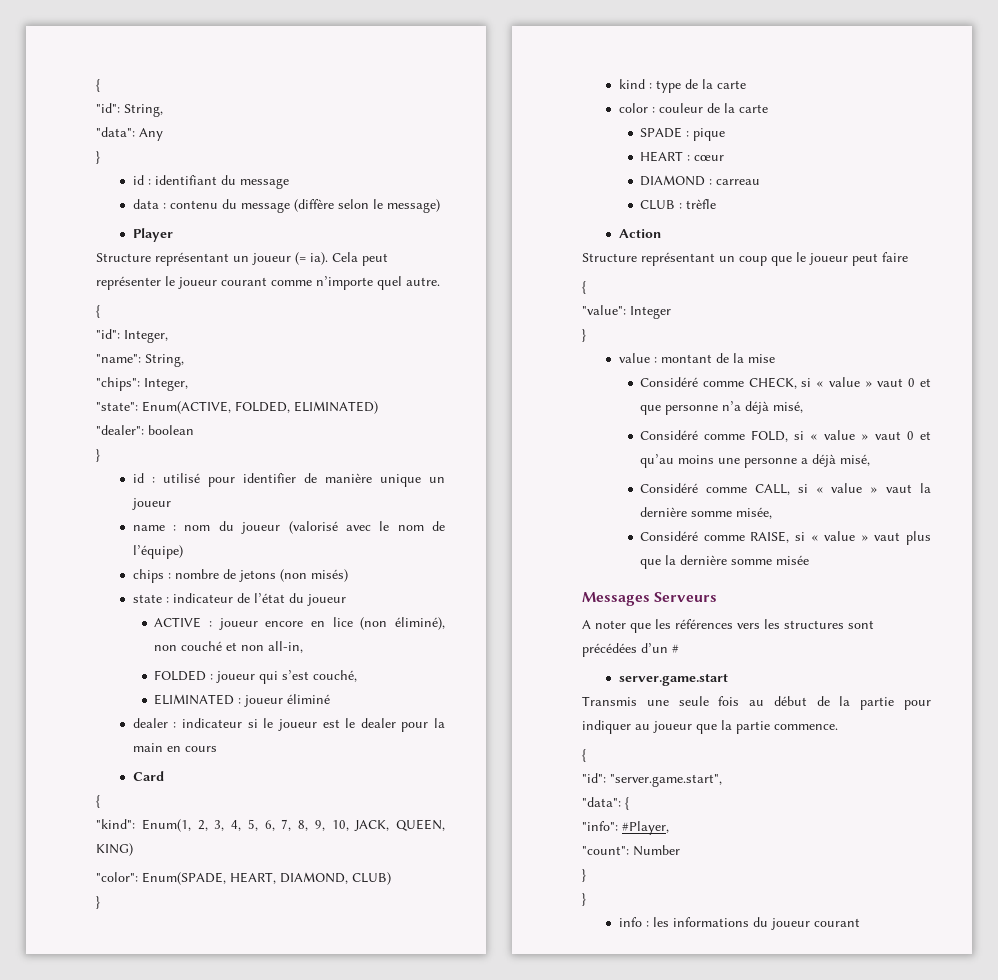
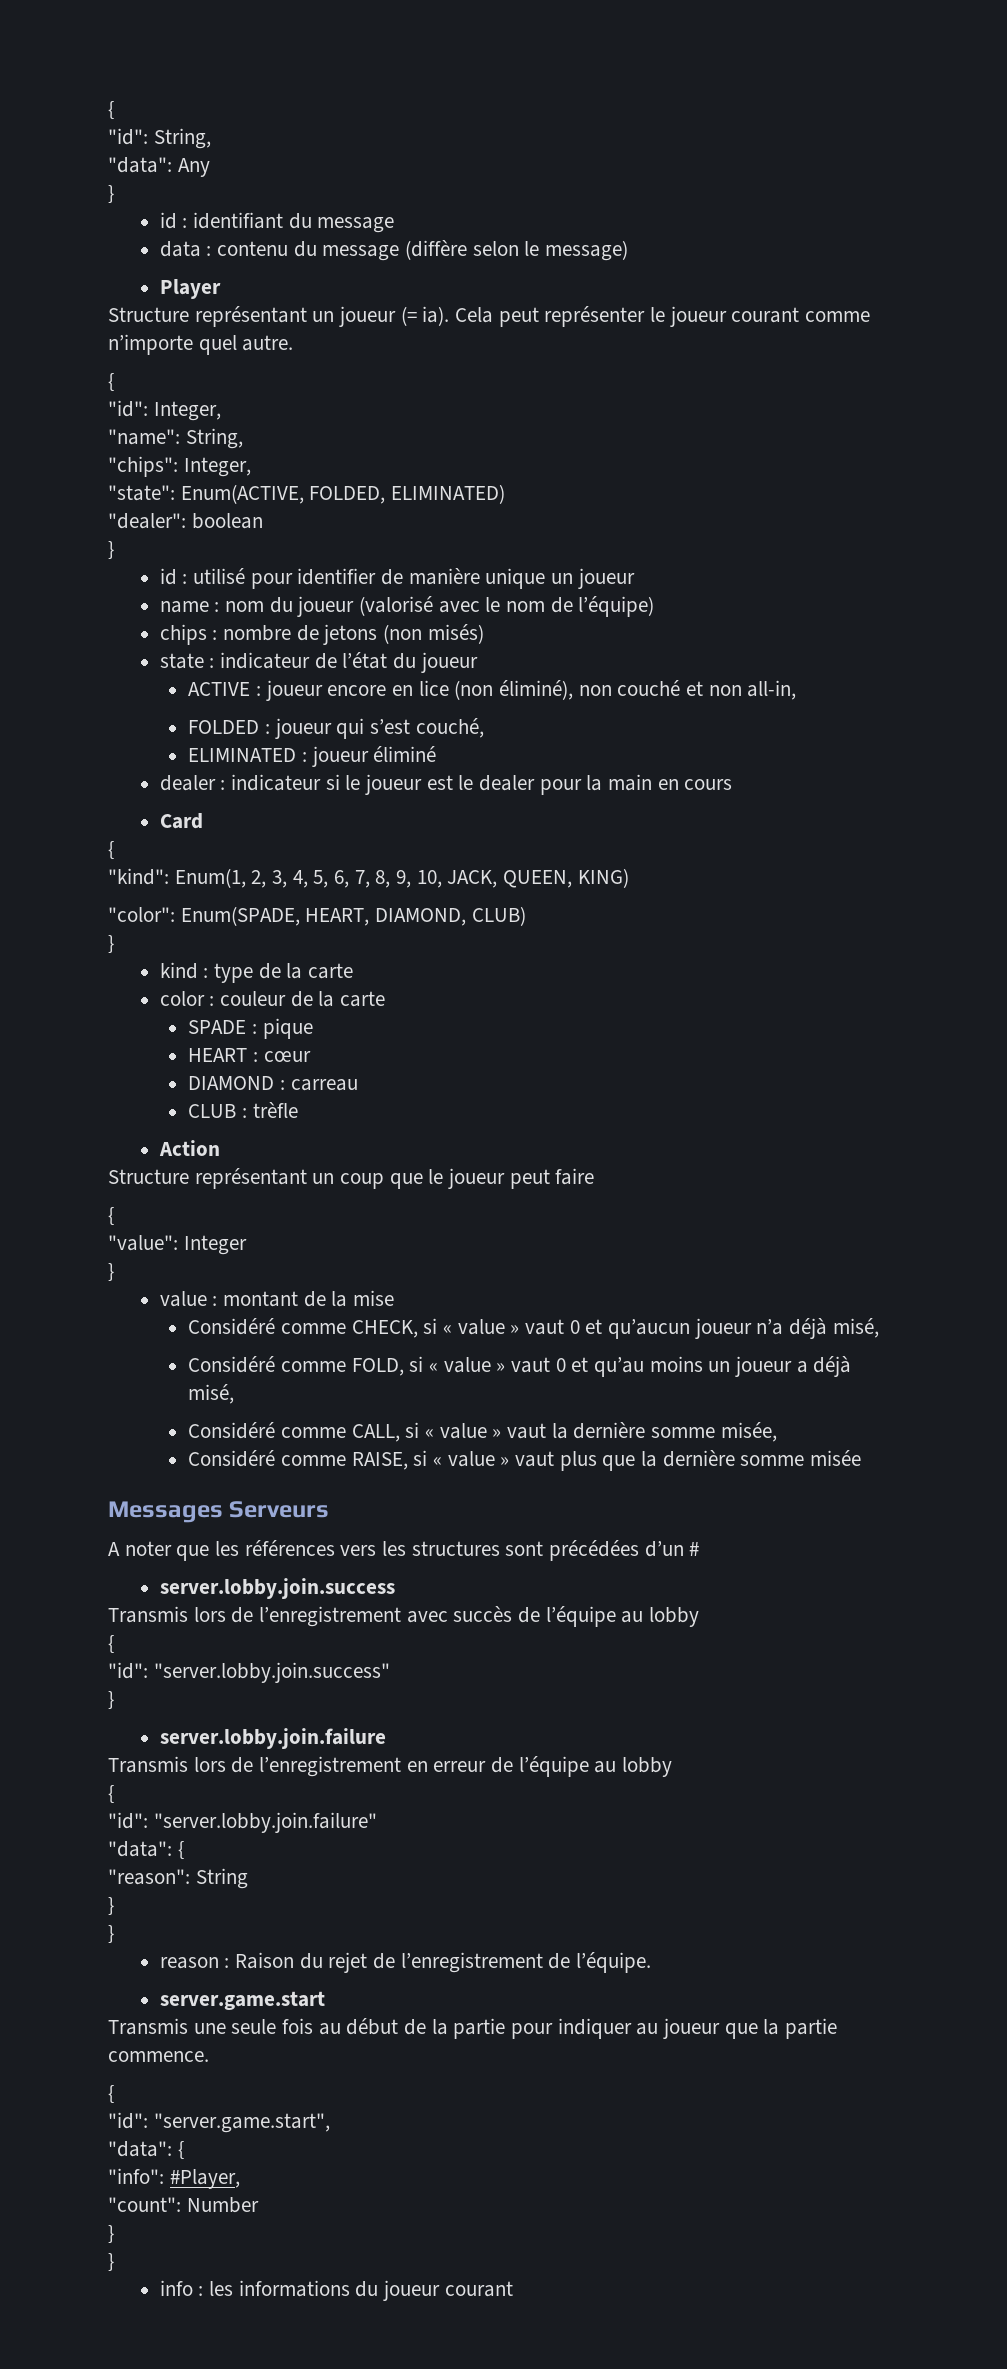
- Considéré comme CHECK, si « value » vaut 0 et que personne n’a déjà misé,
+ Considéré comme CHECK, si « value » vaut 0 et qu’aucun joueur n’a déjà misé,
- Considéré comme FOLD, si « value » vaut 0 et qu’au moins une personne a déjà misé,
+ Considéré comme FOLD, si « value » vaut 0 et qu’au moins un joueur a déjà misé,
+ server.lobby.join.success
+ Transmis lors de l’enregistrement avec succès de l’équipe au lobby
+ {
+ "id": "server.lobby.join.success"
+ }
+ server.lobby.join.failure
+ Transmis lors de l’enregistrement en erreur de l’équipe au lobby
+ {
+ "id": "server.lobby.join.failure"
+ "data": {
+ "reason": String
+ }
+ }
+ reason : Raison du rejet de l’enregistrement de l’équipe.

